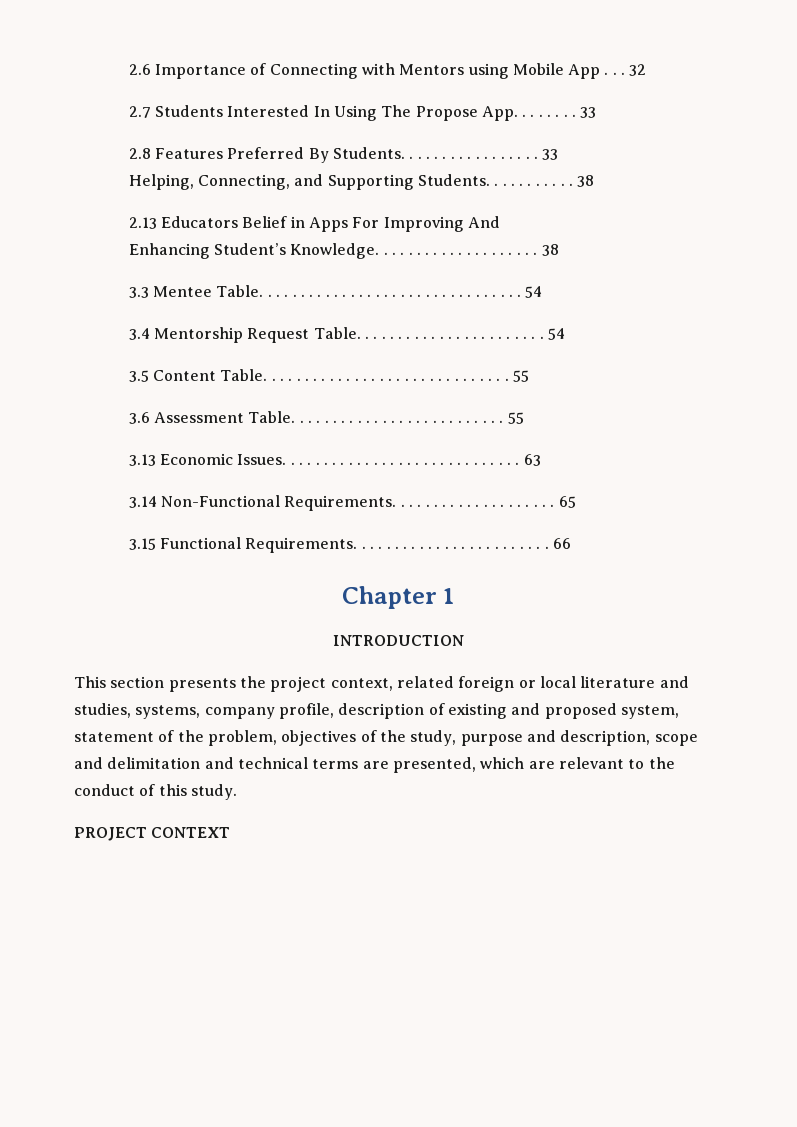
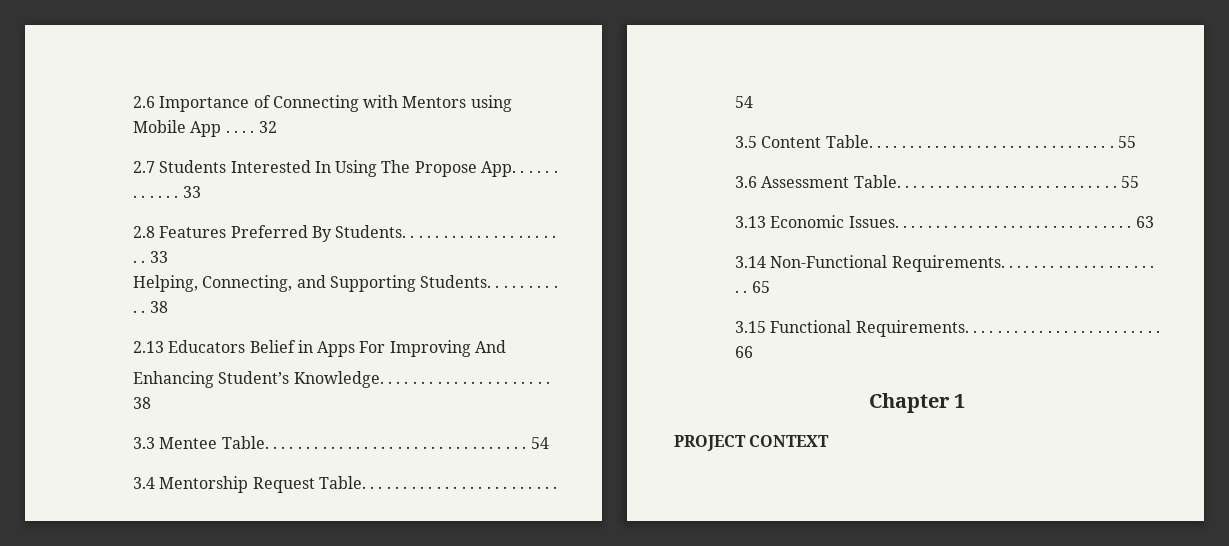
- 2.6 Importance of Connecting with Mentors using Mobile App . . .
+ 2.6 Importance of Connecting with Mentors using Mobile App . . . .
- 2.7 Students Interested In Using The Propose App. . . . . . . .
+ 2.7 Students Interested In Using The Propose App. . . . . . . . . . . .
- 2.8 Features Preferred By Students. . . . . . . . . . . . . . . . .
+ 2.8 Features Preferred By Students. . . . . . . . . . . . . . . . . . . . .
- Enhancing Student’s Knowledge. . . . . . . . . . . . . . . . . . . .
+ Enhancing Student’s Knowledge. . . . . . . . . . . . . . . . . . . . .
- 3.4 Mentorship Request Table. . . . . . . . . . . . . . . . . . . . . . .
+ 3.4 Mentorship Request Table. . . . . . . . . . . . . . . . . . . . . . . .
- 3.6 Assessment Table. . . . . . . . . . . . . . . . . . . . . . . . . .
+ 3.6 Assessment Table. . . . . . . . . . . . . . . . . . . . . . . . . . .
- 3.14 Non-Functional Requirements. . . . . . . . . . . . . . . . . . . .
+ 3.14 Non-Functional Requirements. . . . . . . . . . . . . . . . . . . . .
- INTRODUCTION
- This section presents the project context, related foreign or local literature and studies, systems, company profile, description of existing and proposed system, statement of the problem, objectives of the study, purpose and description, scope and delimitation and technical terms are presented, which are relevant to the conduct of this study.

